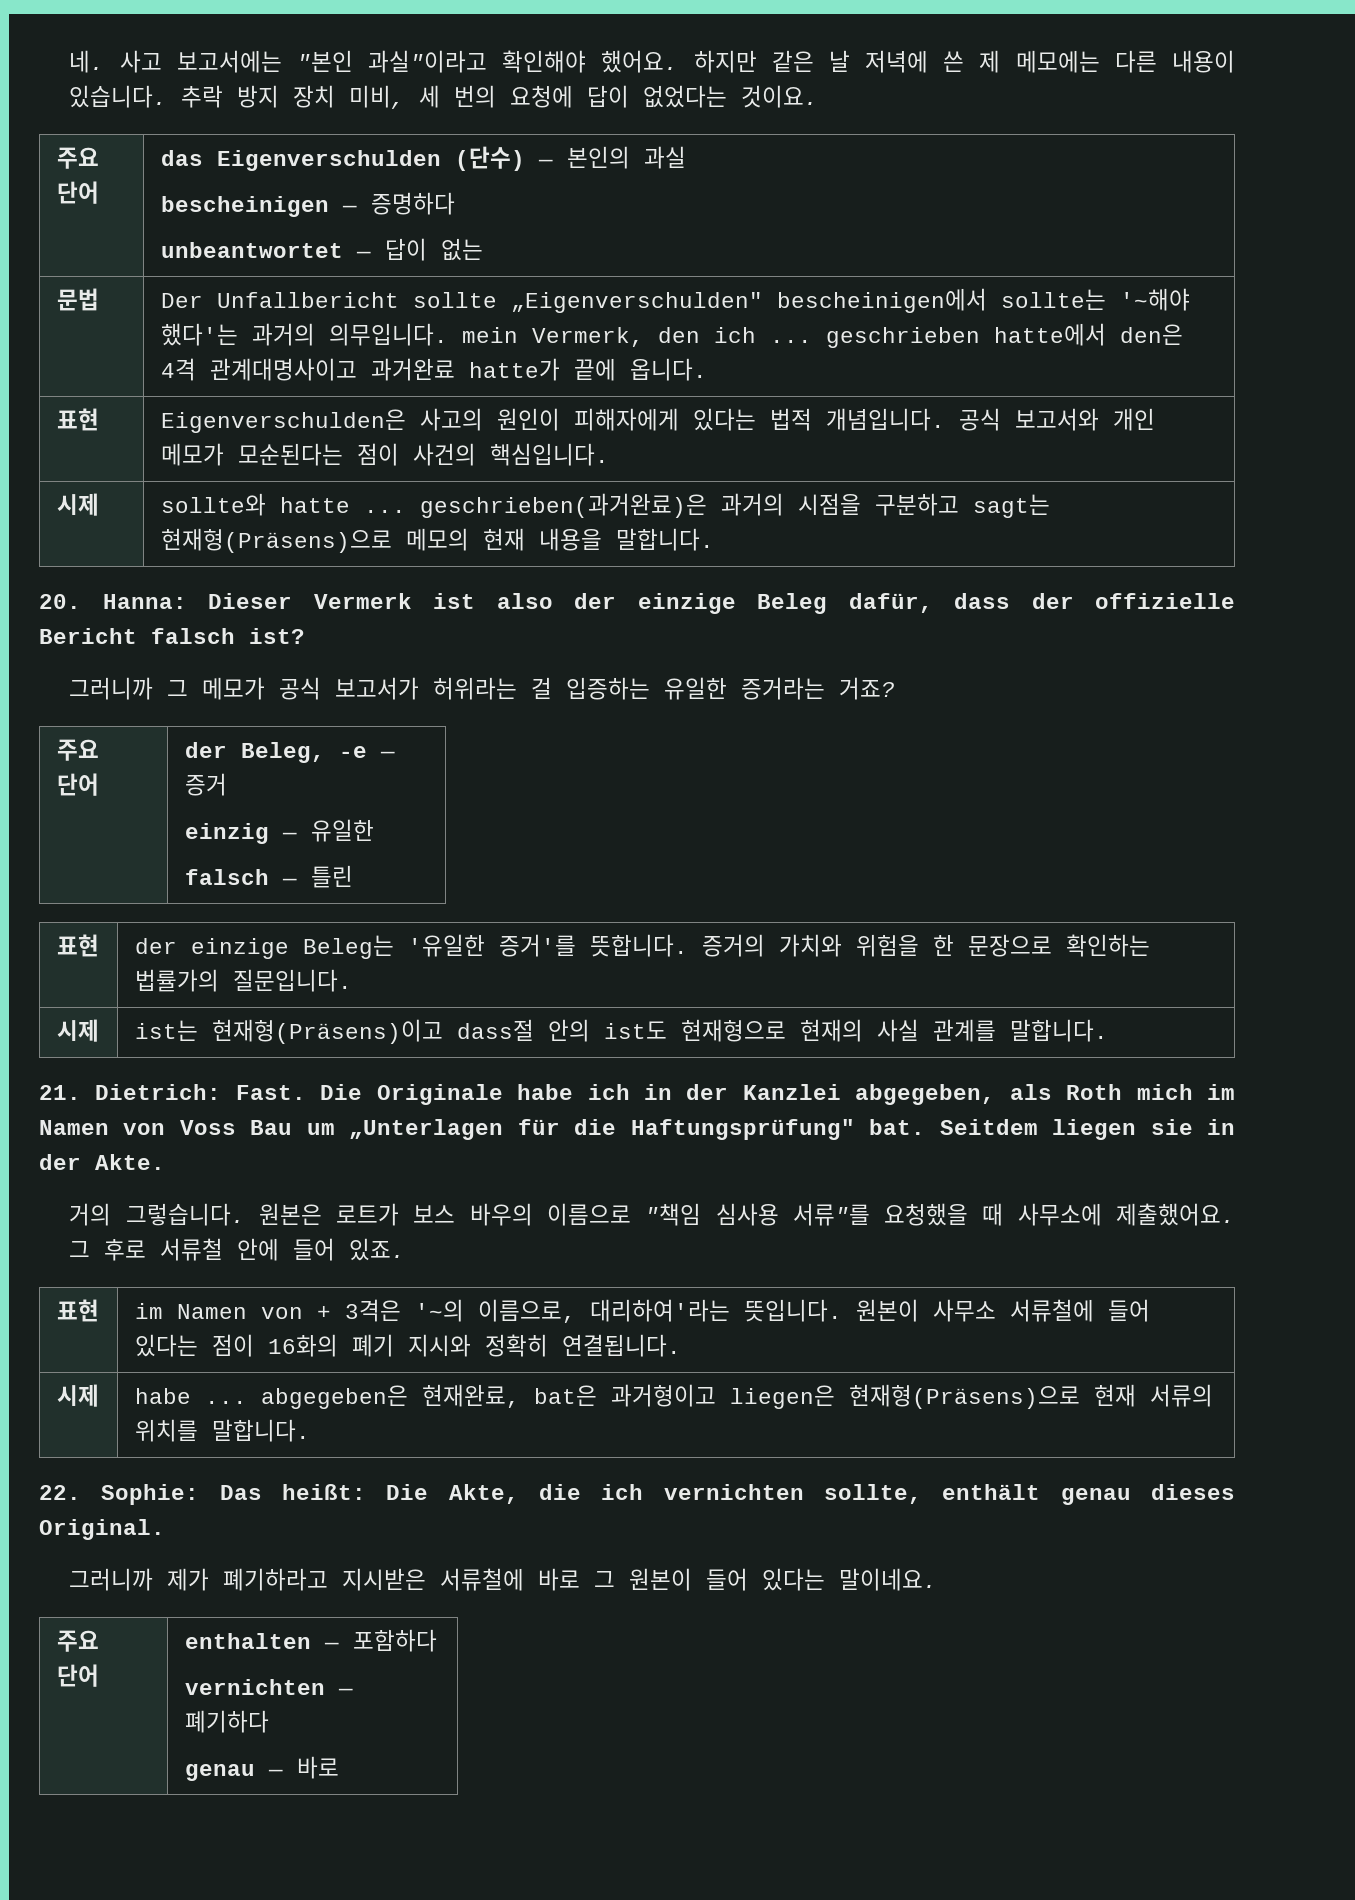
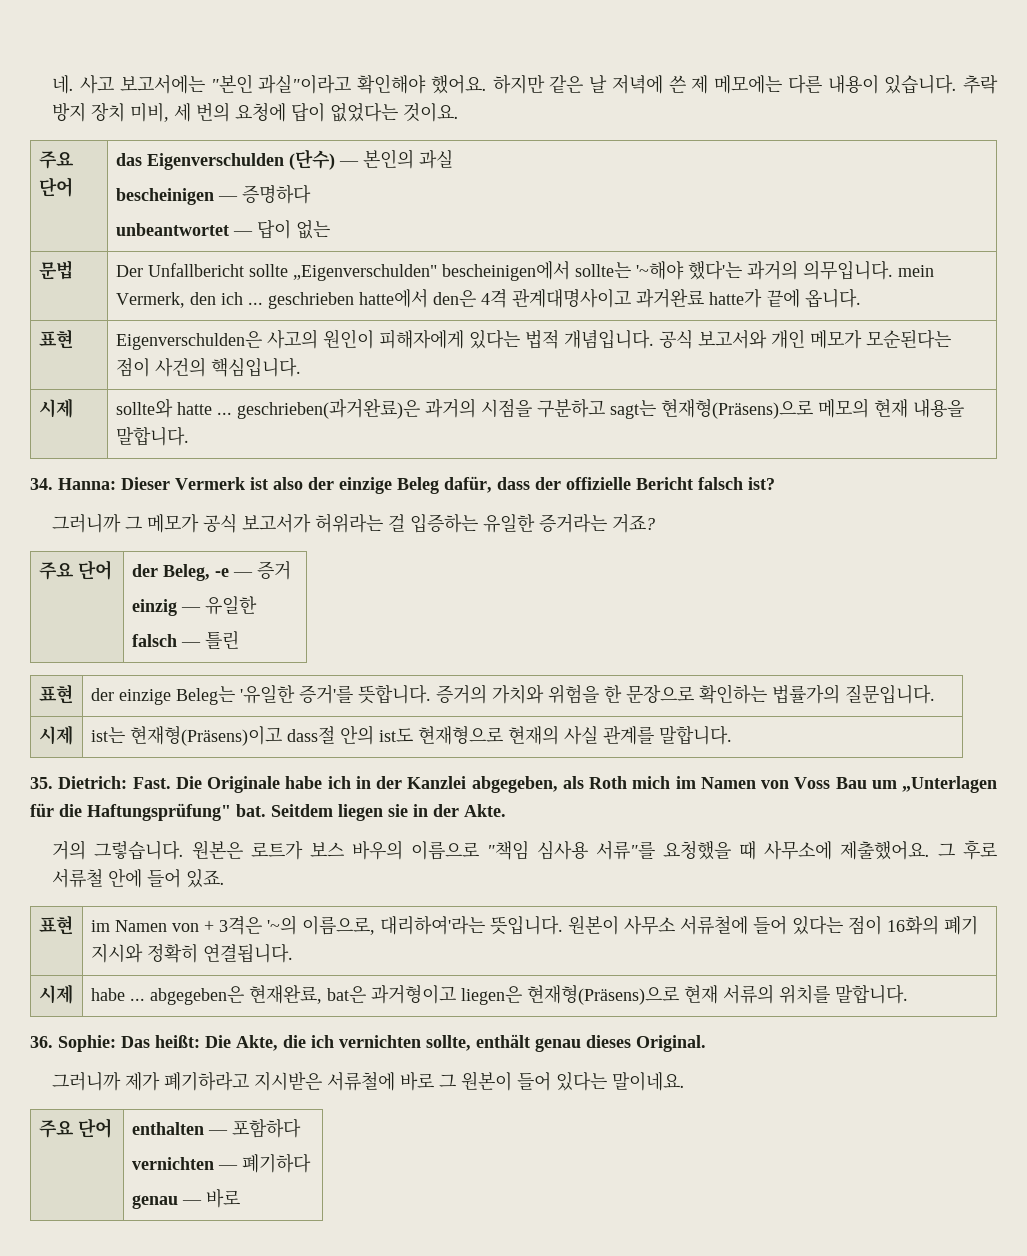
- 20. Hanna: Dieser Vermerk ist also der einzige Beleg dafür, dass der offizielle Bericht falsch ist?
+ 34. Hanna: Dieser Vermerk ist also der einzige Beleg dafür, dass der offizielle Bericht falsch ist?
- 21. Dietrich: Fast.
+ 35. Dietrich: Fast.
- 22. Sophie: Das heißt: Die Akte, die ich vernichten sollte, enthält genau dieses Original.
+ 36. Sophie: Das heißt: Die Akte, die ich vernichten sollte, enthält genau dieses Original.

